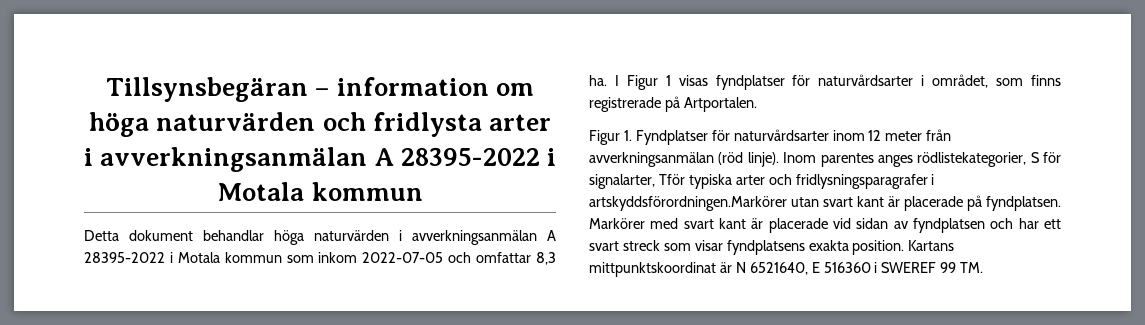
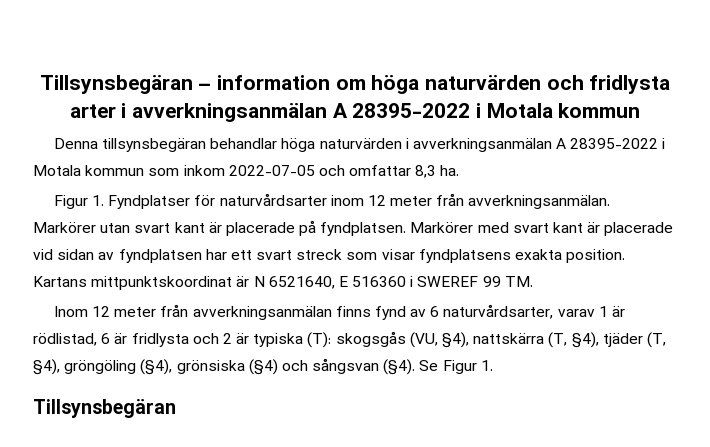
- Detta dokument behandlar höga naturvärden i avverkningsanmälan A 28395-2022 i Motala kommun som inkom 2022-07-05 och omfattar 8,3 ha. I Figur 1 visas fyndplatser för naturvårdsarter i området, som finns registrerade på Artportalen.
+ Denna tillsynsbegäran behandlar höga naturvärden i avverkningsanmälan A 28395-2022 i Motala kommun som inkom 2022-07-05 och omfattar 8,3 ha.
- Figur 1. Fyndplatser för naturvårdsarter inom 12 meter från avverkningsanmälan (röd linje). Inom parentes anges rödlistekategorier, S för signalarter, Tför typiska arter och fridlysningsparagrafer i artskyddsförordningen.Markörer utan svart kant är placerade på fyndplatsen.
+ Figur 1. Fyndplatser för naturvårdsarter inom 12 meter från avverkningsanmälan. Markörer utan svart kant är placerade på fyndplatsen.
- Markörer med svart kant är placerade vid sidan av fyndplatsen och har ett svart streck som visar fyndplatsens exakta position.
+ Markörer med svart kant är placerade vid sidan av fyndplatsen har ett svart streck som visar fyndplatsens exakta position.
+ Inom 12 meter från avverkningsanmälan finns fynd av 6 naturvårdsarter, varav 1 är rödlistad, 6 är fridlysta och 2 är typiska (T): skogsgås (VU, §4), nattskärra (T, §4), tjäder (T, §4), gröngöling (§4), grönsiska (§4) och sångsvan (§4). Se Figur 1.
+ Tillsynsbegäran

